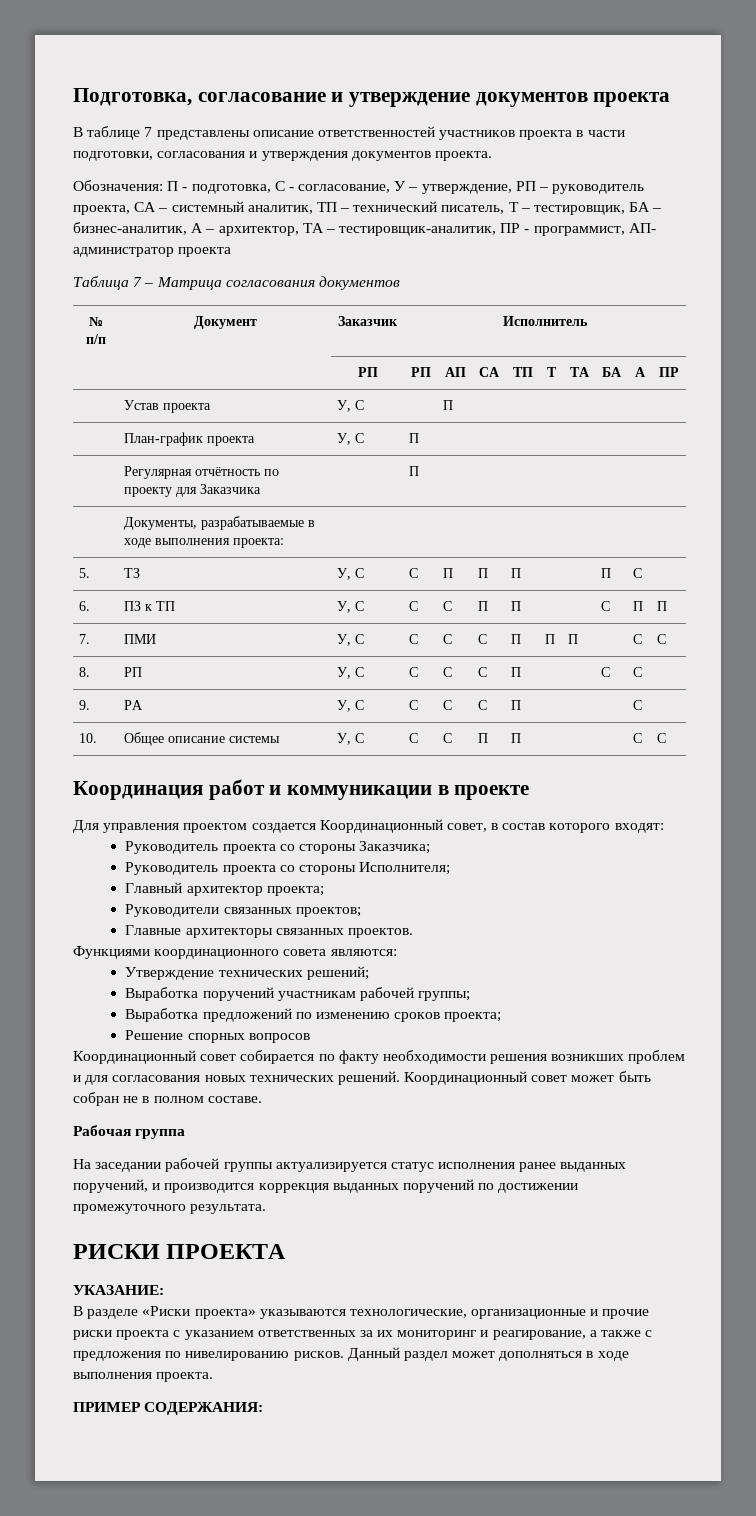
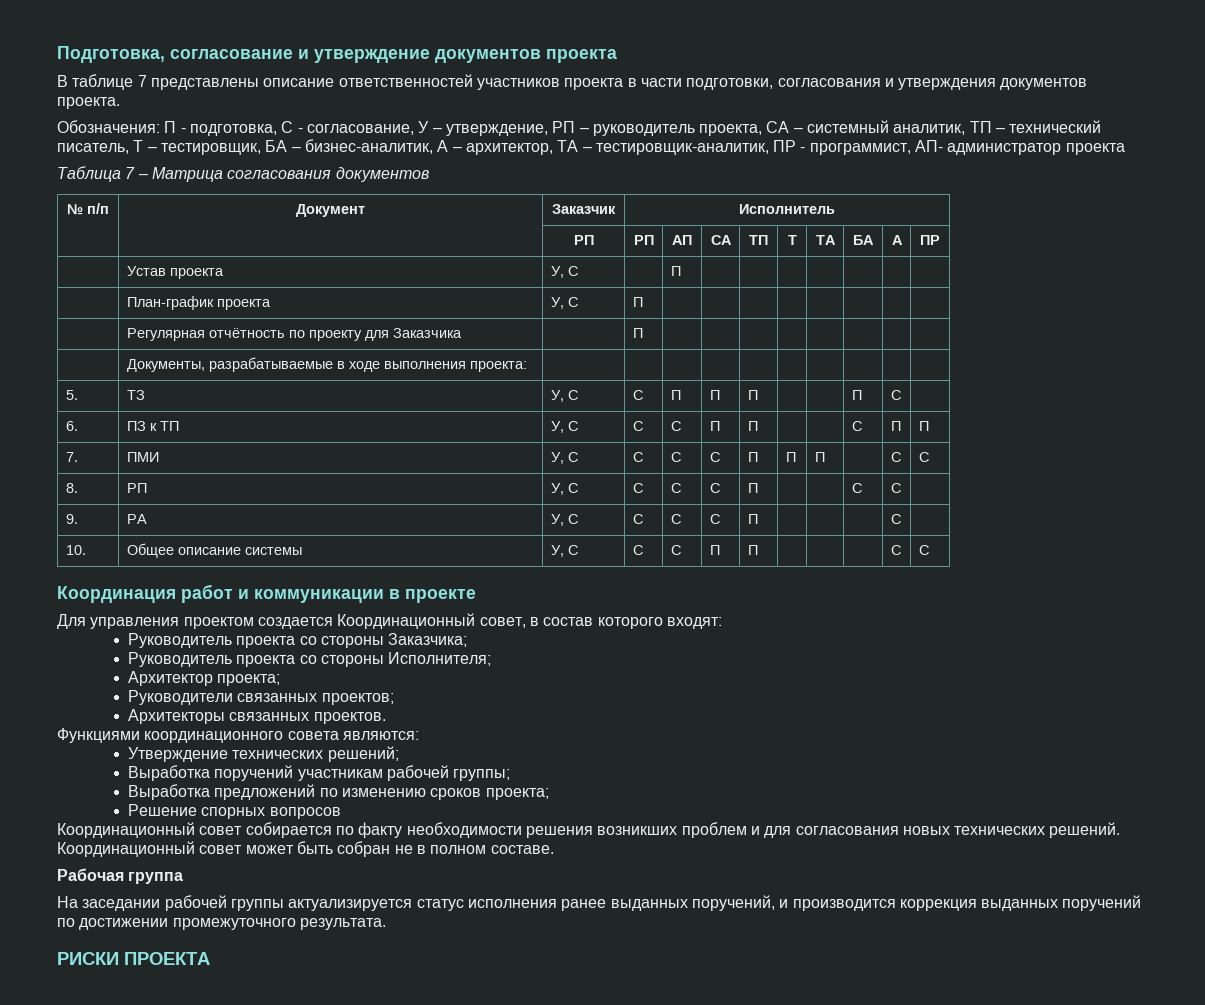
- Главный архитектор проекта;
+ Архитектор проекта;
- Главные архитекторы связанных проектов.
+ Архитекторы связанных проектов.
- УКАЗАНИЕ:
- В разделе «Риски проекта» указываются технологические, организационные и прочие риски проекта с указанием ответственных за их мониторинг и реагирование, а также с предложения по нивелированию рисков. Данный раздел может дополняться в ходе выполнения проекта.
- ПРИМЕР СОДЕРЖАНИЯ:

